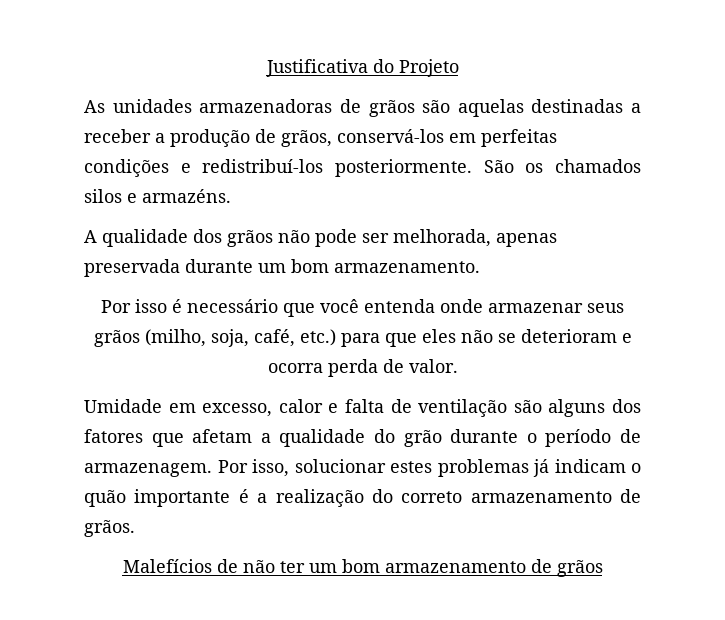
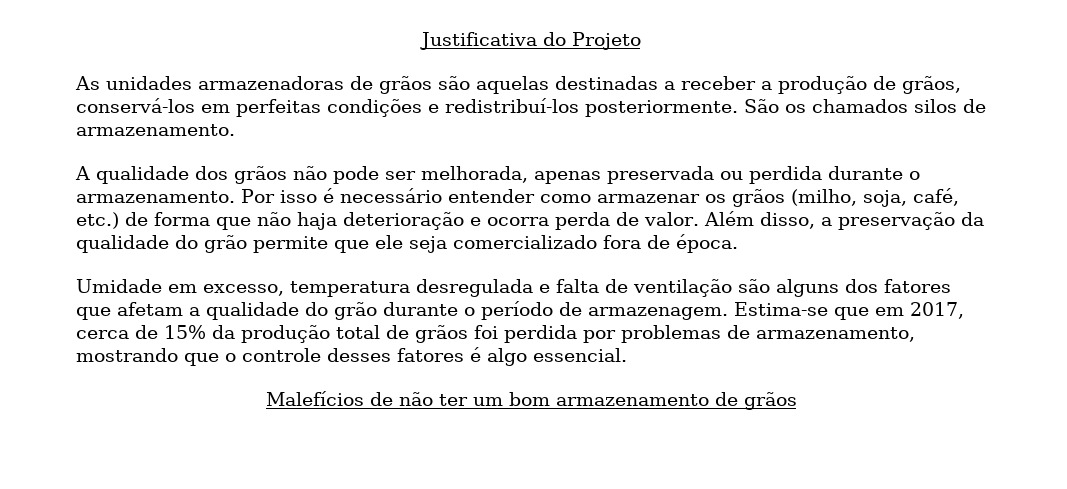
- São os chamados silos e armazéns.
+ São os chamados silos de armazenamento.
- A qualidade dos grãos não pode ser melhorada, apenas preservada durante um bom armazenamento.
- Por isso é necessário que você entenda onde armazenar seus grãos (milho, soja, café, etc.) para que eles não se deterioram e ocorra perda de valor.
+ A qualidade dos grãos não pode ser melhorada, apenas preservada ou perdida durante o armazenamento. Por isso é necessário entender como armazenar os grãos (milho, soja, café, etc.) de forma que não haja deterioração e ocorra perda de valor. Além disso, a preservação da qualidade do grão permite que ele seja comercializado fora de época.
- Umidade em excesso, calor e falta de ventilação são alguns dos fatores que afetam a qualidade do grão durante o período de armazenagem.
+ Umidade em excesso, temperatura desregulada e falta de ventilação são alguns dos fatores que afetam a qualidade do grão durante o período de armazenagem.
- Por isso, solucionar estes problemas já indicam o quão importante é a realização do correto armazenamento de grãos.
+ Estima-se que em 2017, cerca de 15% da produção total de grãos foi perdida por problemas de armazenamento, mostrando que o controle desses fatores é algo essencial.

